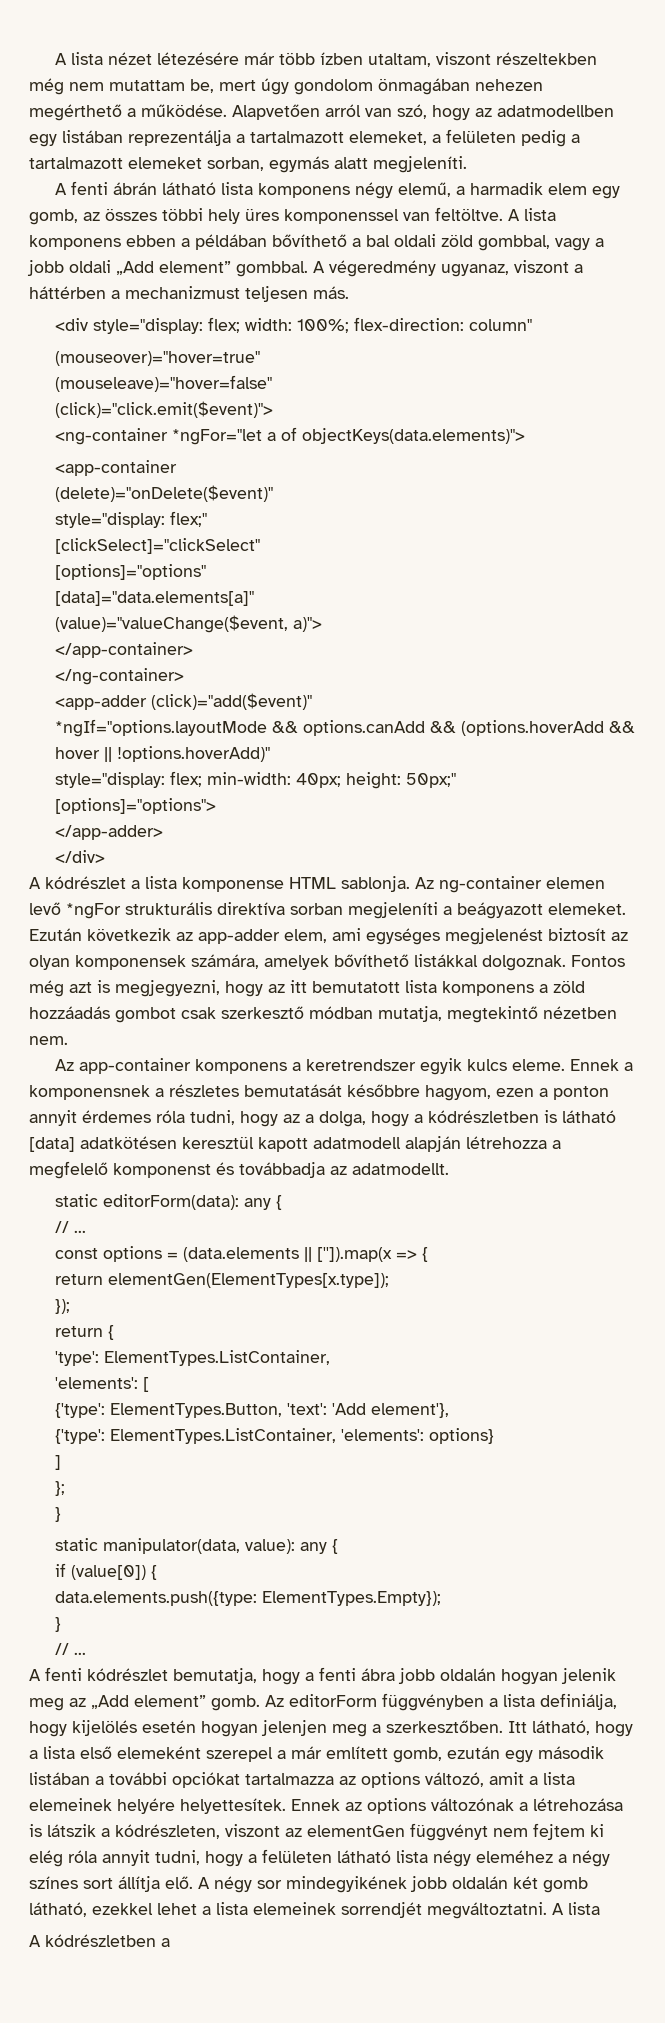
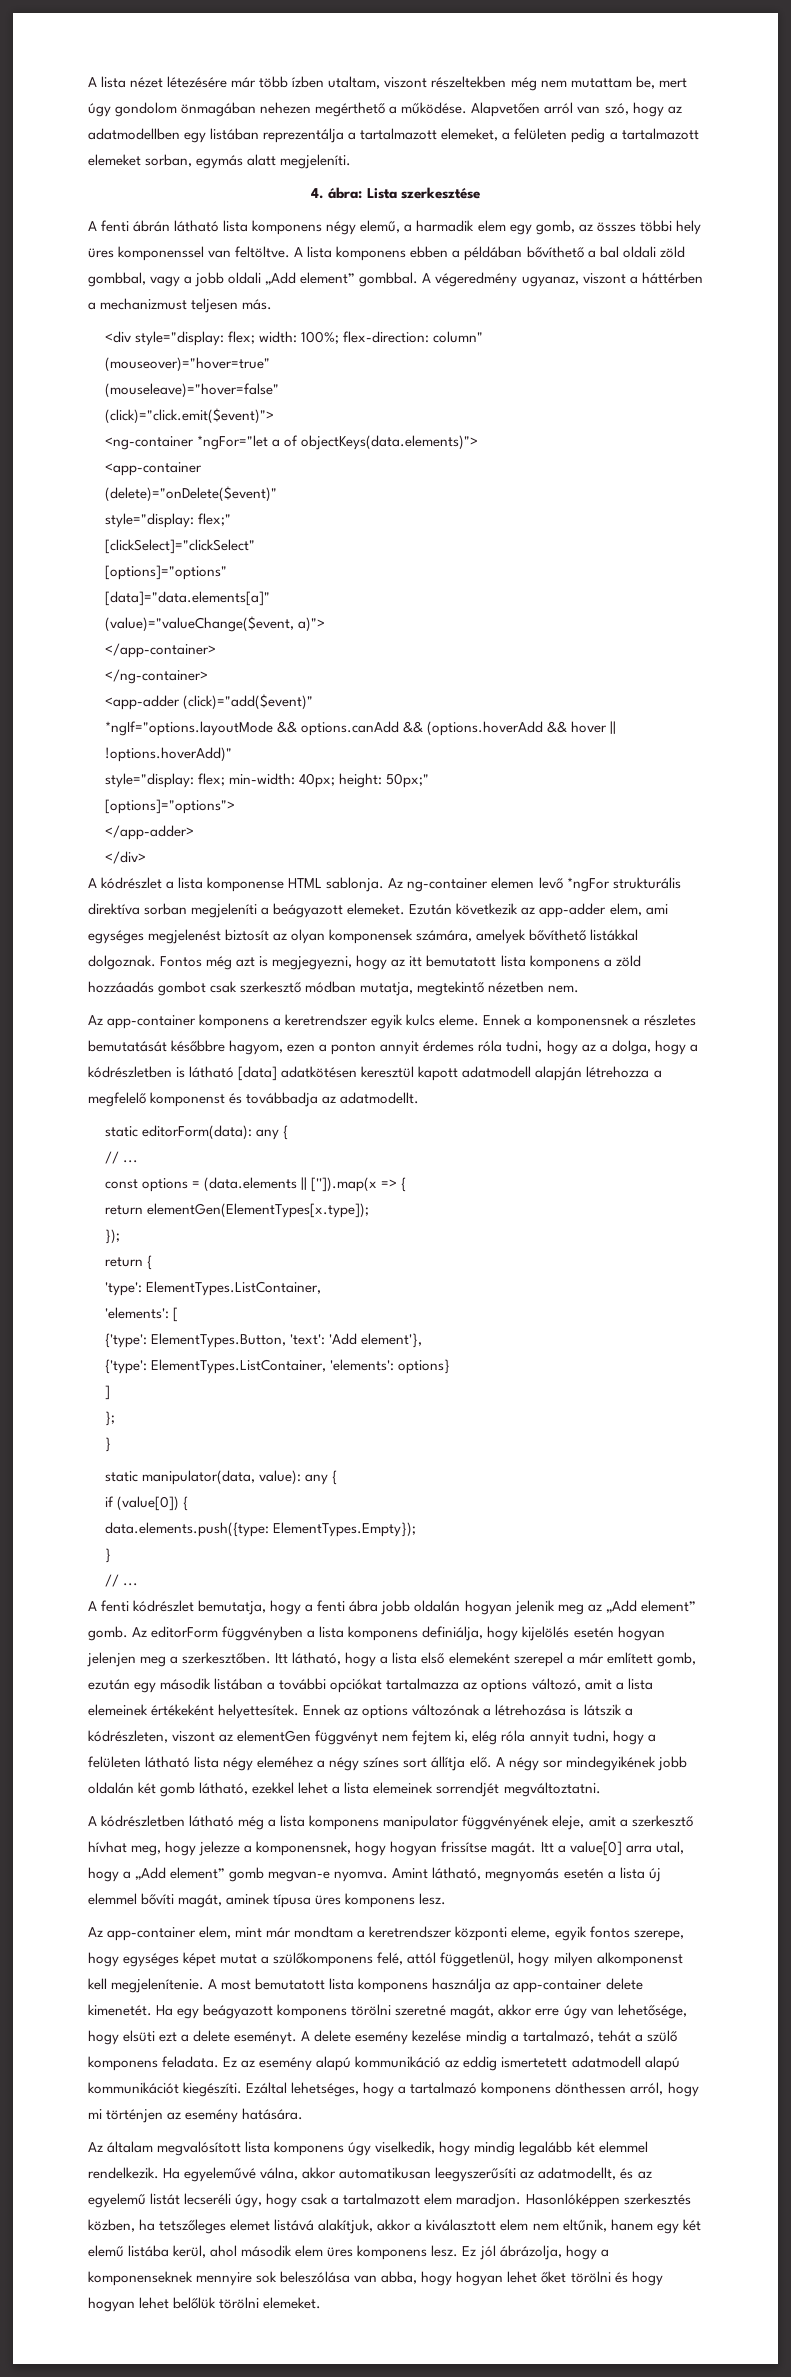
+ 4. ábra: Lista szerkesztése
- Az editorForm függvényben a lista definiálja, hogy kijelölés esetén hogyan jelenjen meg a szerkesztőben.
+ Az editorForm függvényben a lista komponens definiálja, hogy kijelölés esetén hogyan jelenjen meg a szerkesztőben.
- Itt látható, hogy a lista első elemeként szerepel a már említett gomb, ezután egy második listában a további opciókat tartalmazza az options változó, amit a lista elemeinek helyére helyettesítek.
+ Itt látható, hogy a lista első elemeként szerepel a már említett gomb, ezután egy második listában a további opciókat tartalmazza az options változó, amit a lista elemeinek értékeként helyettesítek.
- Ennek az options változónak a létrehozása is látszik a kódrészleten, viszont az elementGen függvényt nem fejtem ki elég róla annyit tudni, hogy a felületen látható lista négy eleméhez a négy színes sort állítja elő.
+ Ennek az options változónak a létrehozása is látszik a kódrészleten, viszont az elementGen függvényt nem fejtem ki, elég róla annyit tudni, hogy a felületen látható lista négy eleméhez a négy színes sort állítja elő.
- A négy sor mindegyikének jobb oldalán két gomb látható, ezekkel lehet a lista elemeinek sorrendjét megváltoztatni. A lista
+ A négy sor mindegyikének jobb oldalán két gomb látható, ezekkel lehet a lista elemeinek sorrendjét megváltoztatni.
- A kódrészletben a
+ A kódrészletben látható még a lista komponens manipulator függvényének eleje, amit a szerkesztő hívhat meg, hogy jelezze a komponensnek, hogy hogyan frissítse magát. Itt a value[0] arra utal, hogy a „Add element” gomb megvan-e nyomva. Amint látható, megnyomás esetén a lista új elemmel bővíti magát, aminek típusa üres komponens lesz.
+ Az app-container elem, mint már mondtam a keretrendszer központi eleme, egyik fontos szerepe, hogy egységes képet mutat a szülőkomponens felé, attól függetlenül, hogy milyen alkomponenst kell megjelenítenie. A most bemutatott lista komponens használja az app-container delete kimenetét. Ha egy beágyazott komponens törölni szeretné magát, akkor erre úgy van lehetősége, hogy elsüti ezt a delete eseményt. A delete esemény kezelése mindig a tartalmazó, tehát a szülő komponens feladata. Ez az esemény alapú kommunikáció az eddig ismertetett adatmodell alapú kommunikációt kiegészíti. Ezáltal lehetséges, hogy a tartalmazó komponens dönthessen arról, hogy mi történjen az esemény hatására.
+ Az általam megvalósított lista komponens úgy viselkedik, hogy mindig legalább két elemmel rendelkezik. Ha egyeleművé válna, akkor automatikusan leegyszerűsíti az adatmodellt, és az egyelemű listát lecseréli úgy, hogy csak a tartalmazott elem maradjon. Hasonlóképpen szerkesztés közben, ha tetszőleges elemet listává alakítjuk, akkor a kiválasztott elem nem eltűnik, hanem egy két elemű listába kerül, ahol második elem üres komponens lesz. Ez jól ábrázolja, hogy a komponenseknek mennyire sok beleszólása van abba, hogy hogyan lehet őket törölni és hogy hogyan lehet belőlük törölni elemeket.

